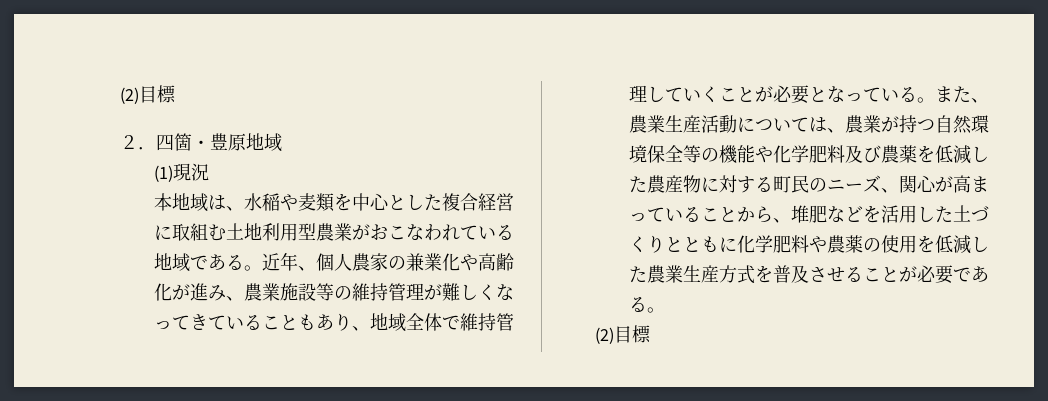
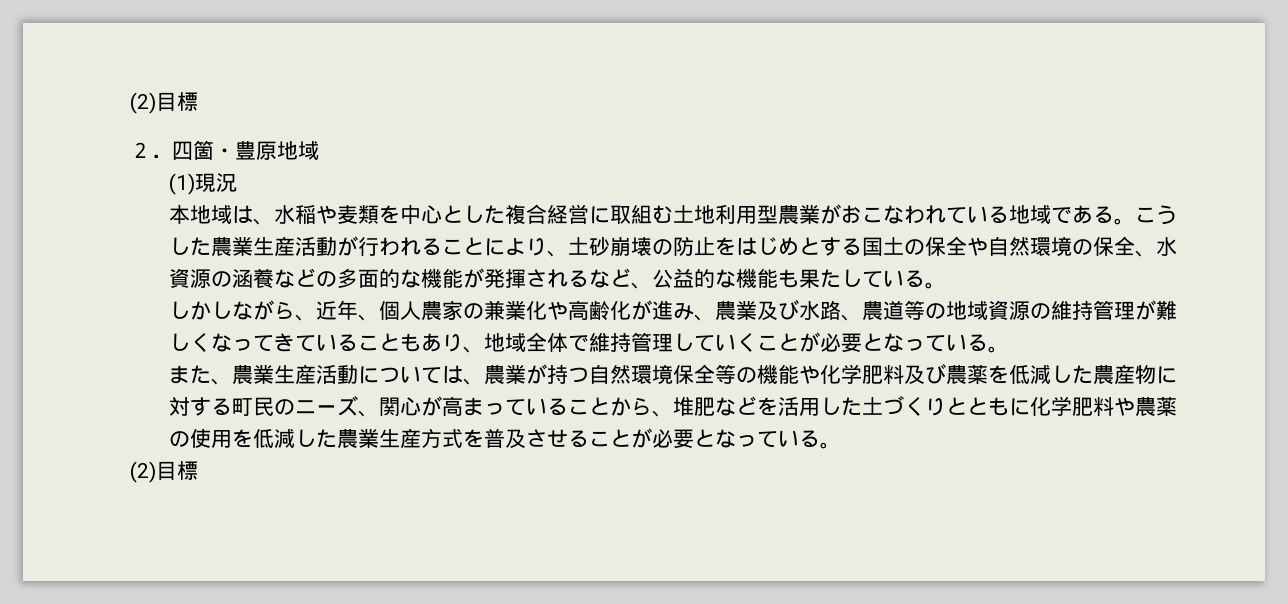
- 近年、個人農家の兼業化や高齢化が進み、農業施設等の維持管理が難しくなってきていることもあり、地域全体で維持管理していくことが必要となっている。また、農業生産活動については、農業が持つ自然環境保全等の機能や化学肥料及び農薬を低減した農産物に対する町民のニーズ、関心が高まっていることから、堆肥などを活用した土づくりとともに化学肥料や農薬の使用を低減した農業生産方式を普及させることが必要である。
+ こうした農業生産活動が行われることにより、土砂崩壊の防止をはじめとする国土の保全や自然環境の保全、水資源の涵養などの多面的な機能が発揮されるなど、公益的な機能も果たしている。
+ しかしながら、近年、個人農家の兼業化や高齢化が進み、農業及び水路、農道等の地域資源の維持管理が難しくなってきていることもあり、地域全体で維持管理していくことが必要となっている。
+ また、農業生産活動については、農業が持つ自然環境保全等の機能や化学肥料及び農薬を低減した農産物に対する町民のニーズ、関心が高まっていることから、堆肥などを活用した土づくりとともに化学肥料や農薬の使用を低減した農業生産方式を普及させることが必要となっている。

